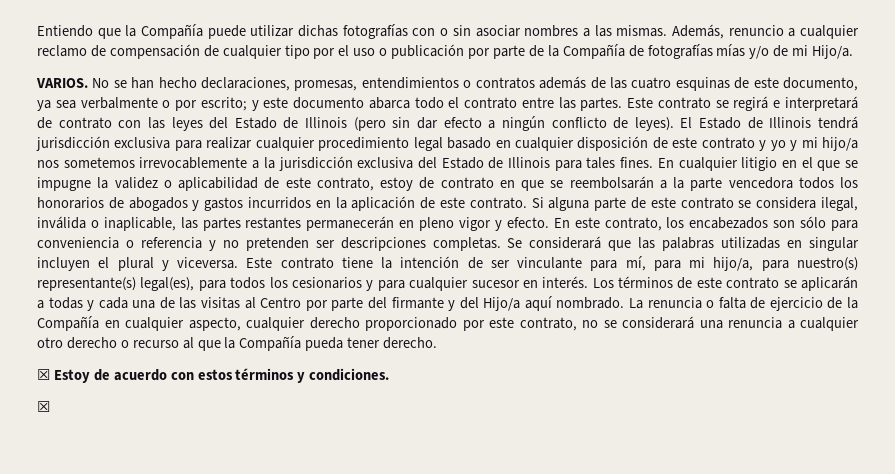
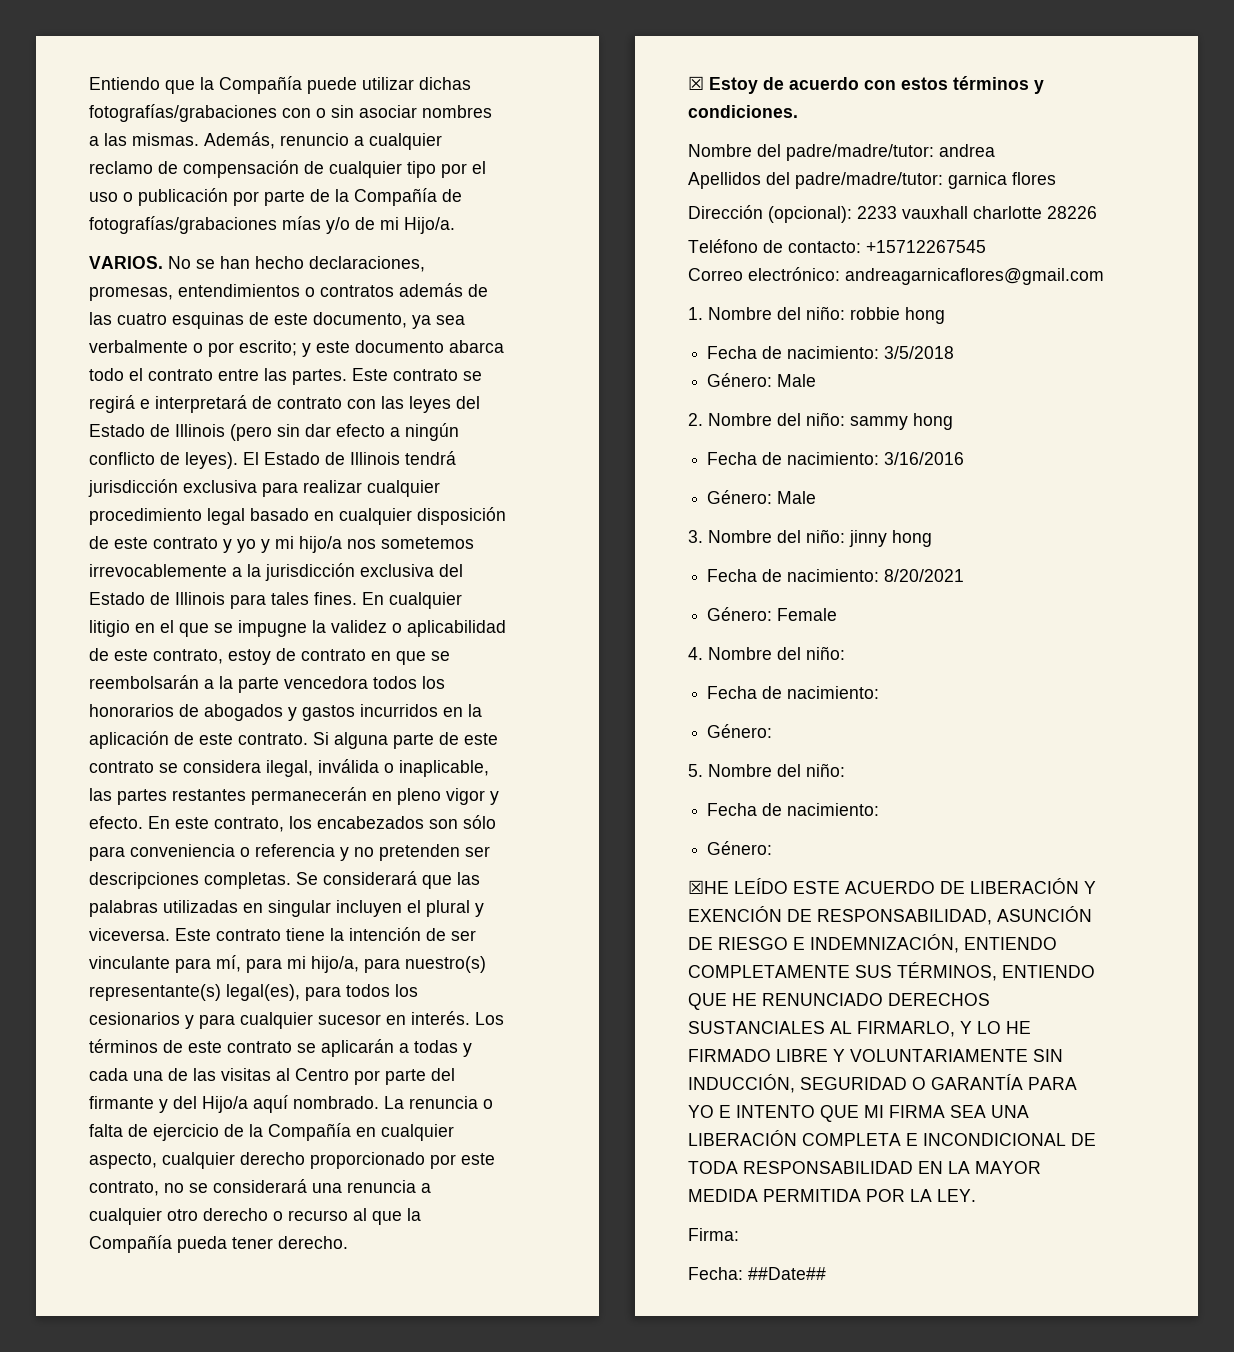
- Entiendo que la Compañía puede utilizar dichas fotografías con o sin asociar nombres a las mismas.
+ Entiendo que la Compañía puede utilizar dichas fotografías/grabaciones con o sin asociar nombres a las mismas.
- Además, renuncio a cualquier reclamo de compensación de cualquier tipo por el uso o publicación por parte de la Compañía de fotografías mías y/o de mi Hijo/a.
+ Además, renuncio a cualquier reclamo de compensación de cualquier tipo por el uso o publicación por parte de la Compañía de fotografías/grabaciones mías y/o de mi Hijo/a.
  ☒ Estoy de acuerdo con estos términos y condiciones.
- ☒
+ Nombre del padre/madre/tutor: andrea
+ Apellidos del padre/madre/tutor: garnica flores
+ Dirección (opcional): 2233 vauxhall charlotte 28226
+ Teléfono de contacto: +15712267545
+ Correo electrónico: andreagarnicaflores@gmail.com
+ 1. Nombre del niño: robbie hong
+ Fecha de nacimiento: 3/5/2018
+ Género: Male
+ 2. Nombre del niño: sammy hong
+ Fecha de nacimiento: 3/16/2016
+ Género: Male
+ 3. Nombre del niño: jinny hong
+ Fecha de nacimiento: 8/20/2021
+ Género: Female
+ 4. Nombre del niño:
+ Fecha de nacimiento:
+ Género:
+ 5. Nombre del niño:
+ Fecha de nacimiento:
+ Género:
+ ☒HE LEÍDO ESTE ACUERDO DE LIBERACIÓN Y EXENCIÓN DE RESPONSABILIDAD, ASUNCIÓN DE RIESGO E INDEMNIZACIÓN, ENTIENDO COMPLETAMENTE SUS TÉRMINOS, ENTIENDO QUE HE RENUNCIADO DERECHOS SUSTANCIALES AL FIRMARLO, Y LO HE FIRMADO LIBRE Y VOLUNTARIAMENTE SIN INDUCCIÓN, SEGURIDAD O GARANTÍA PARA YO E INTENTO QUE MI FIRMA SEA UNA LIBERACIÓN COMPLETA E INCONDICIONAL DE TODA RESPONSABILIDAD EN LA MAYOR MEDIDA PERMITIDA POR LA LEY.
+ Firma:
+ Fecha: ##Date##

